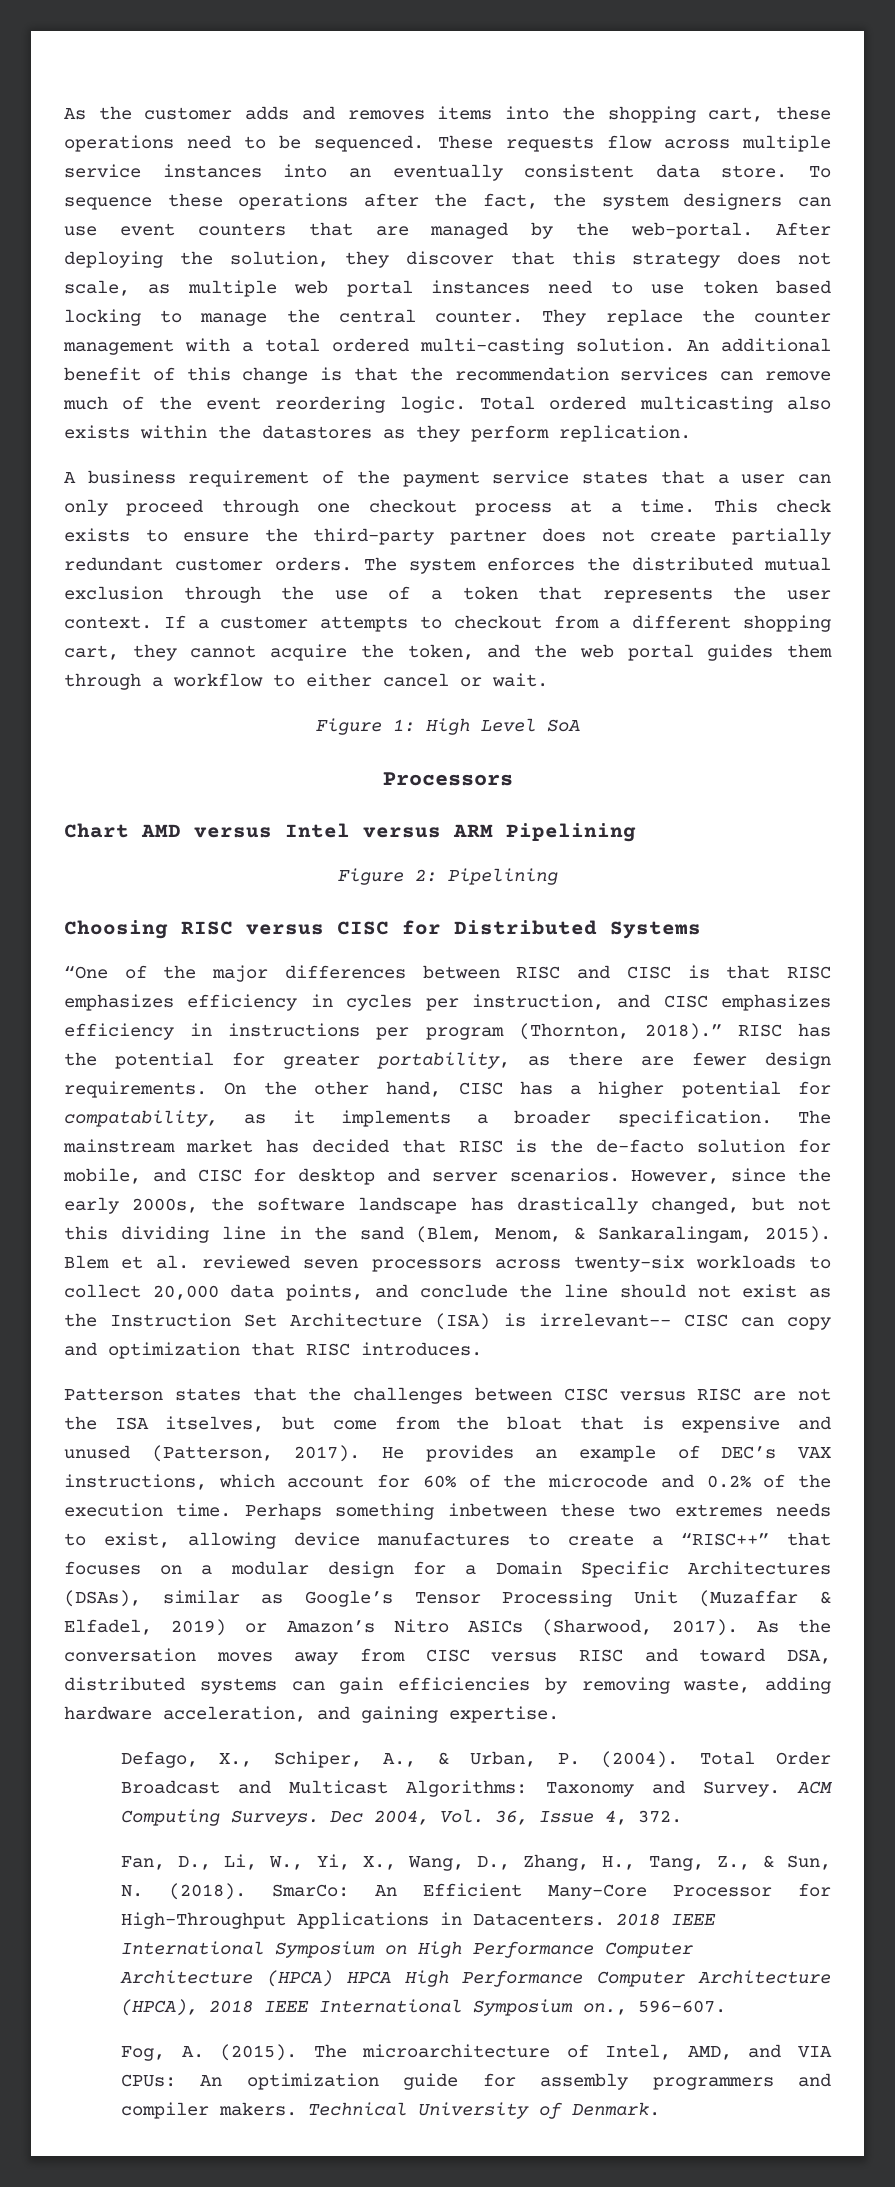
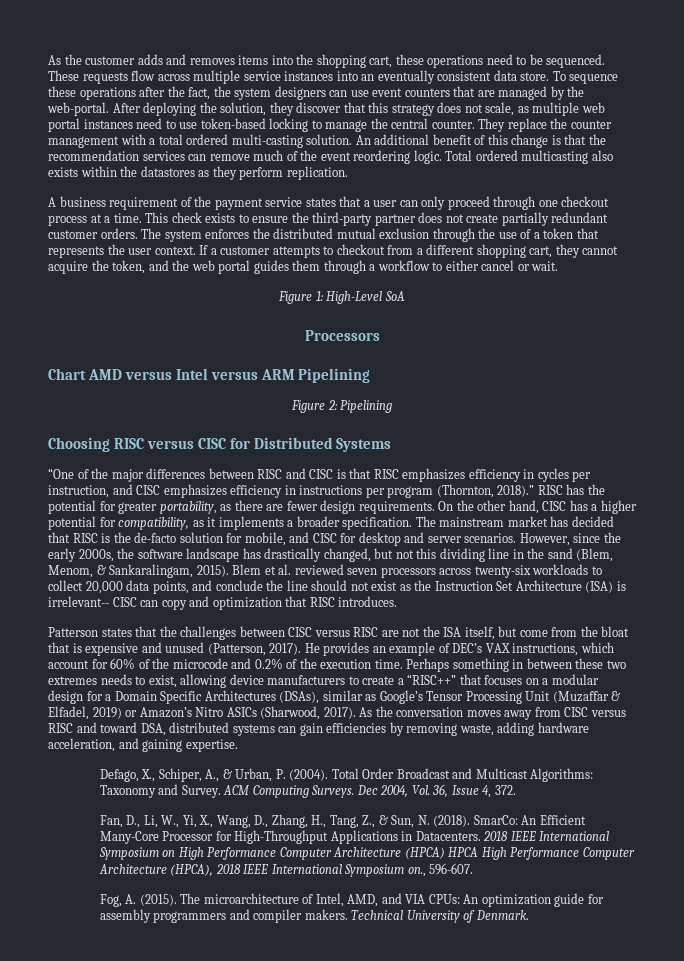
- After deploying the solution, they discover that this strategy does not scale, as multiple web portal instances need to use token based locking to manage the central counter.
+ After deploying the solution, they discover that this strategy does not scale, as multiple web portal instances need to use token-based locking to manage the central counter.
- Figure 1: High Level SoA
+ Figure 1: High-Level SoA
- On the other hand, CISC has a higher potential for compatability, as it implements a broader specification.
+ On the other hand, CISC has a higher potential for compatibility, as it implements a broader specification.
- Patterson states that the challenges between CISC versus RISC are not the ISA itselves, but come from the bloat that is expensive and unused (Patterson, 2017).
+ Patterson states that the challenges between CISC versus RISC are not the ISA itself, but come from the bloat that is expensive and unused (Patterson, 2017).
- Perhaps something inbetween these two extremes needs to exist, allowing device manufactures to create a “RISC++” that focuses on a modular design for a Domain Specific Architectures (DSAs), similar as Google’s Tensor Processing Unit (Muzaffar & Elfadel, 2019) or Amazon’s Nitro ASICs (Sharwood, 2017).
+ Perhaps something in between these two extremes needs to exist, allowing device manufacturers to create a “RISC++” that focuses on a modular design for a Domain Specific Architectures (DSAs), similar as Google’s Tensor Processing Unit (Muzaffar & Elfadel, 2019) or Amazon’s Nitro ASICs (Sharwood, 2017).

